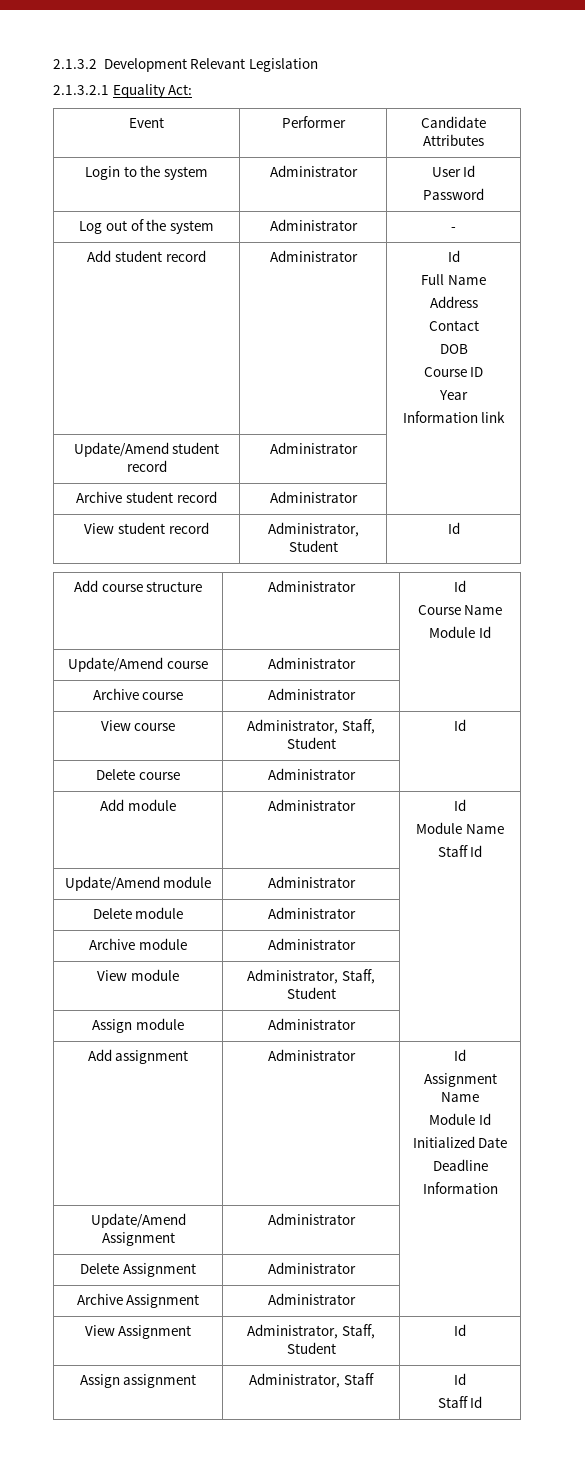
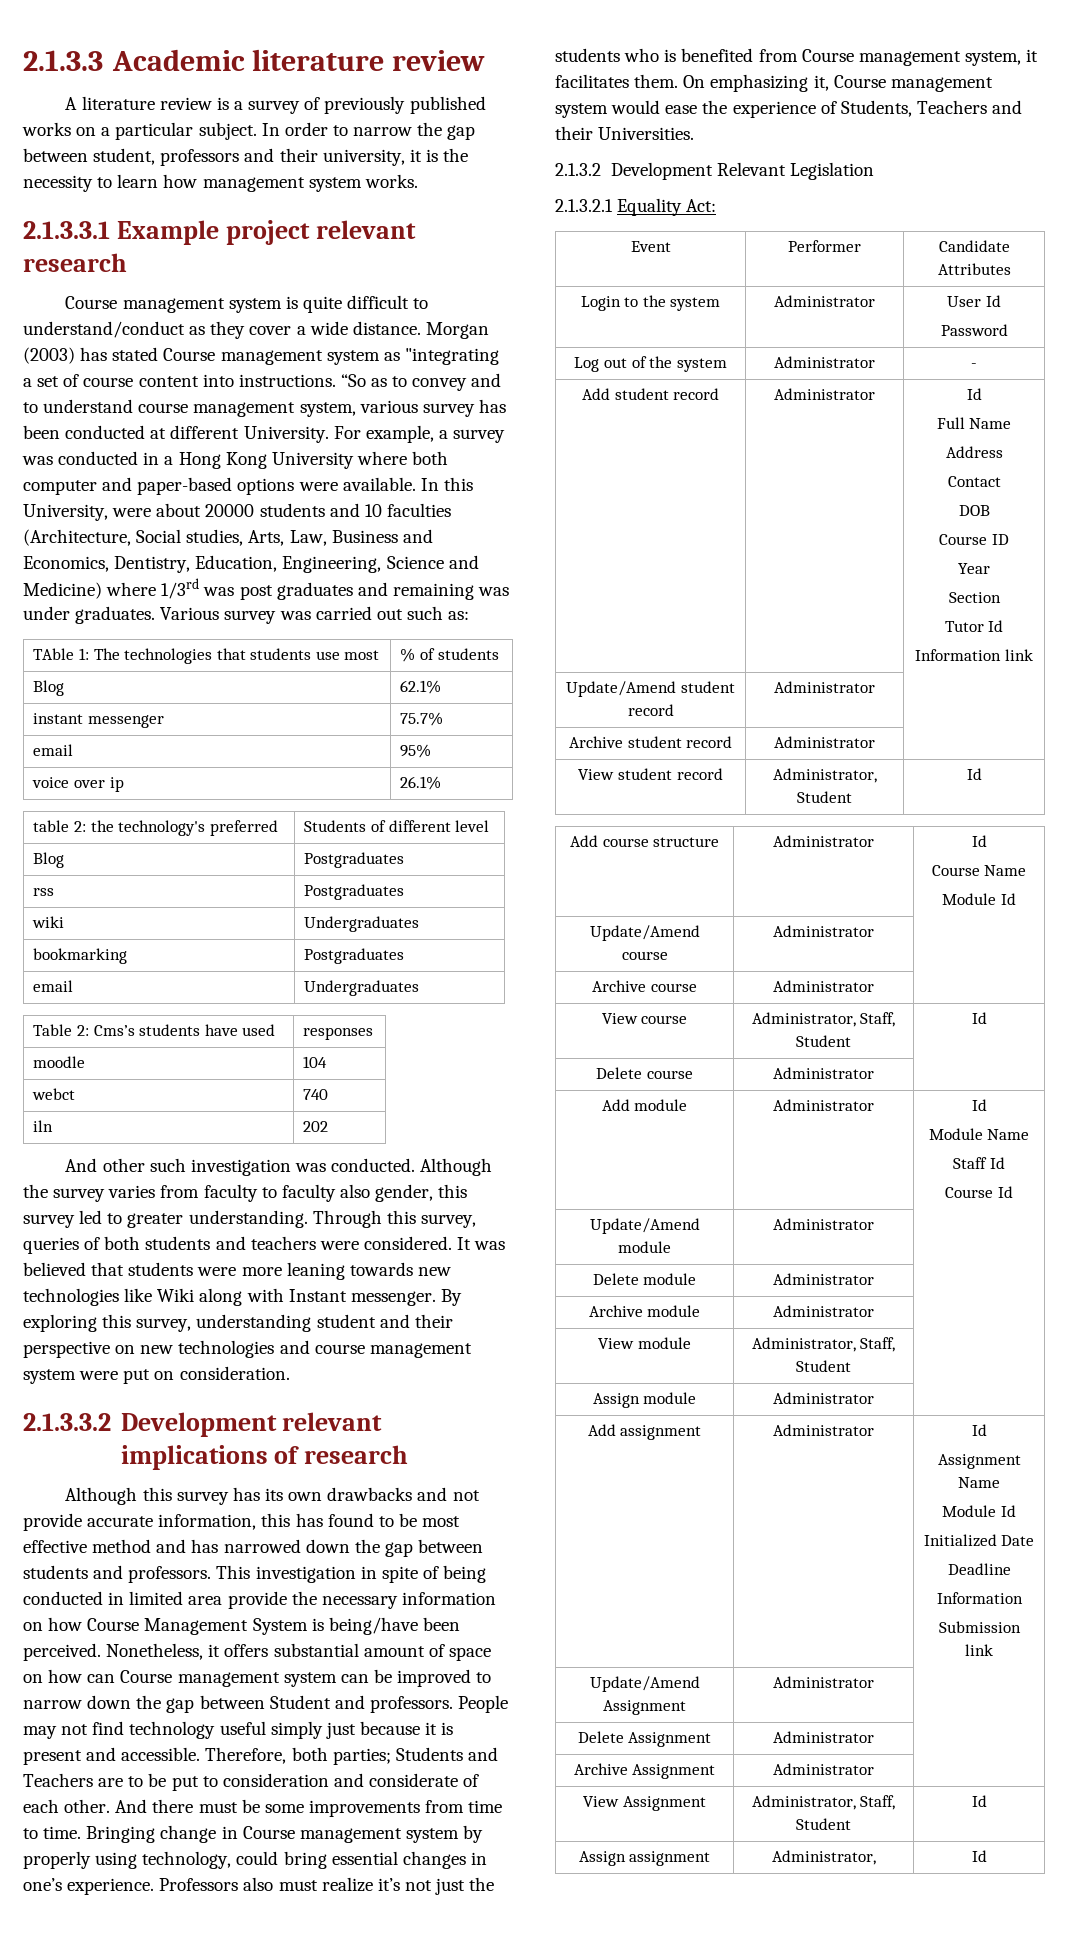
+ 2.1.3.3 Academic literature review
+ A literature review is a survey of previously published works on a particular subject. In order to narrow the gap between student, professors and their university, it is the necessity to learn how management system works.
+ 2.1.3.3.1 Example project relevant research
+ Course management system is quite difficult to understand/conduct as they cover a wide distance. Morgan (2003) has stated Course management system as "integrating a set of course content into instructions. “So as to convey and to understand course management system, various survey has been conducted at different University. For example, a survey was conducted in a Hong Kong University where both computer and paper-based options were available. In this University, were about 20000 students and 10 faculties (Architecture, Social studies, Arts, Law, Business and Economics, Dentistry, Education, Engineering, Science and Medicine) where 1/3rd was post graduates and remaining was under graduates. Various survey was carried out such as:
+ TAble 1: The technologies that students use most | % of students
+ Blog | 62.1%
+ instant messenger | 75.7%
+ email | 95%
+ voice over ip | 26.1%
+ table 2: the technology's preferred | Students of different level
+ Blog | Postgraduates
+ rss | Postgraduates
+ wiki | Undergraduates
+ bookmarking | Postgraduates
+ email | Undergraduates
+ Table 2: Cms’s students have used | responses
+ moodle | 104
+ webct | 740
+ iln | 202
+ And other such investigation was conducted. Although the survey varies from faculty to faculty also gender, this survey led to greater understanding. Through this survey, queries of both students and teachers were considered. It was believed that students were more leaning towards new technologies like Wiki along with Instant messenger. By exploring this survey, understanding student and their perspective on new technologies and course management system were put on consideration.
+ 2.1.3.3.2 Development relevant implications of research
+ Although this survey has its own drawbacks and not provide accurate information, this has found to be most effective method and has narrowed down the gap between students and professors. This investigation in spite of being conducted in limited area provide the necessary information on how Course Management System is being/have been perceived. Nonetheless, it offers substantial amount of space on how can Course management system can be improved to narrow down the gap between Student and professors. People may not find technology useful simply just because it is present and accessible. Therefore, both parties; Students and Teachers are to be put to consideration and considerate of each other. And there must be some improvements from time to time. Bringing change in Course management system by properly using technology, could bring essential changes in one’s experience. Professors also must realize it’s not just the students who is benefited from Course management system, it facilitates them. On emphasizing it, Course management system would ease the experience of Students, Teachers and their Universities.
  Add student record | Administrator | Id
  Full Name
  Address
  Contact
  DOB
  Course ID
  Year
+ Section
+ Tutor Id
  Add module | Administrator | Id
  Module Name
  Staff Id
+ Course Id
  Add assignment | Administrator | Id
  Assignment Name
  Module Id
  Initialized Date
  Deadline
  Information
+ Submission link
- Assign assignment | Administrator, Staff | Id
- Staff Id
+ Assign assignment | Administrator, | Id

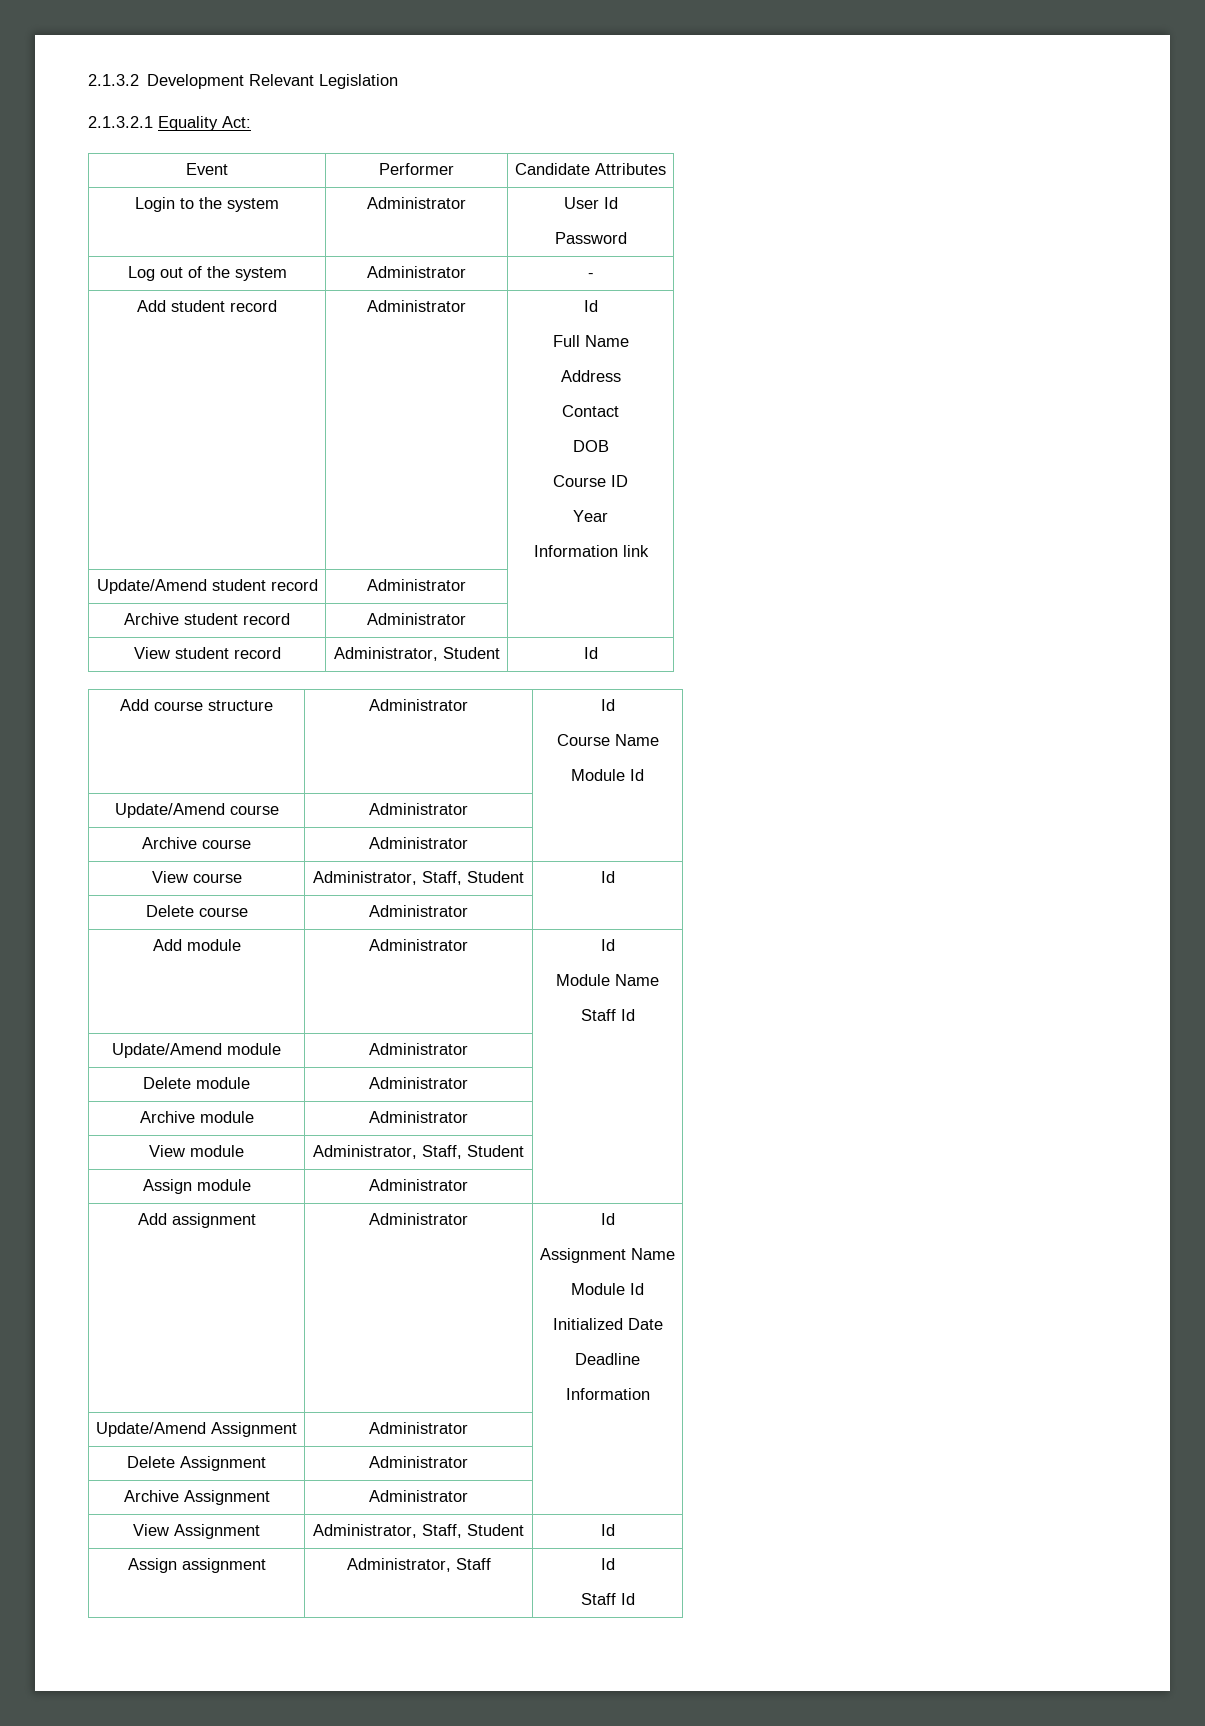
- 2.1.3.3 Academic literature review
- A literature review is a survey of previously published works on a particular subject. In order to narrow the gap between student, professors and their university, it is the necessity to learn how management system works.
- 2.1.3.3.1 Example project relevant research
- Course management system is quite difficult to understand/conduct as they cover a wide distance. Morgan (2003) has stated Course management system as "integrating a set of course content into instructions. “So as to convey and to understand course management system, various survey has been conducted at different University. For example, a survey was conducted in a Hong Kong University where both computer and paper-based options were available. In this University, were about 20000 students and 10 faculties (Architecture, Social studies, Arts, Law, Business and Economics, Dentistry, Education, Engineering, Science and Medicine) where 1/3rd was post graduates and remaining was under graduates. Various survey was carried out such as:
- TAble 1: The technologies that students use most | % of students
- Blog | 62.1%
- instant messenger | 75.7%
- email | 95%
- voice over ip | 26.1%
- table 2: the technology's preferred | Students of different level
- Blog | Postgraduates
- rss | Postgraduates
- wiki | Undergraduates
- bookmarking | Postgraduates
- email | Undergraduates
- Table 2: Cms’s students have used | responses
- moodle | 104
- webct | 740
- iln | 202
- And other such investigation was conducted. Although the survey varies from faculty to faculty also gender, this survey led to greater understanding. Through this survey, queries of both students and teachers were considered. It was believed that students were more leaning towards new technologies like Wiki along with Instant messenger. By exploring this survey, understanding student and their perspective on new technologies and course management system were put on consideration.
- 2.1.3.3.2 Development relevant implications of research
- Although this survey has its own drawbacks and not provide accurate information, this has found to be most effective method and has narrowed down the gap between students and professors. This investigation in spite of being conducted in limited area provide the necessary information on how Course Management System is being/have been perceived. Nonetheless, it offers substantial amount of space on how can Course management system can be improved to narrow down the gap between Student and professors. People may not find technology useful simply just because it is present and accessible. Therefore, both parties; Students and Teachers are to be put to consideration and considerate of each other. And there must be some improvements from time to time. Bringing change in Course management system by properly using technology, could bring essential changes in one’s experience. Professors also must realize it’s not just the students who is benefited from Course management system, it facilitates them. On emphasizing it, Course management system would ease the experience of Students, Teachers and their Universities.
  Add student record | Administrator | Id
  Full Name
  Address
  Contact
  DOB
  Course ID
  Year
- Section
- Tutor Id
  Add module | Administrator | Id
  Module Name
  Staff Id
- Course Id
  Add assignment | Administrator | Id
  Assignment Name
  Module Id
  Initialized Date
  Deadline
  Information
- Submission link
- Assign assignment | Administrator, | Id
+ Assign assignment | Administrator, Staff | Id
+ Staff Id

